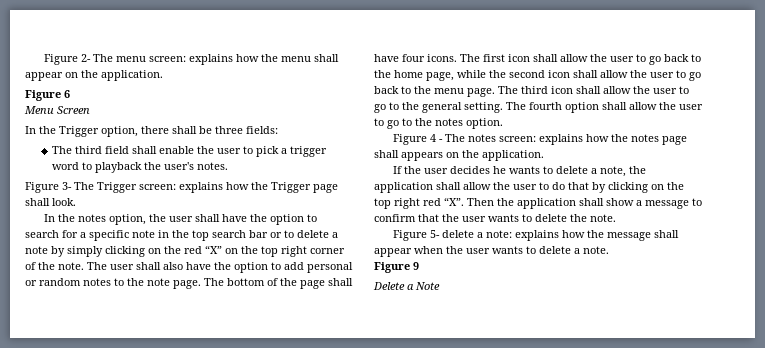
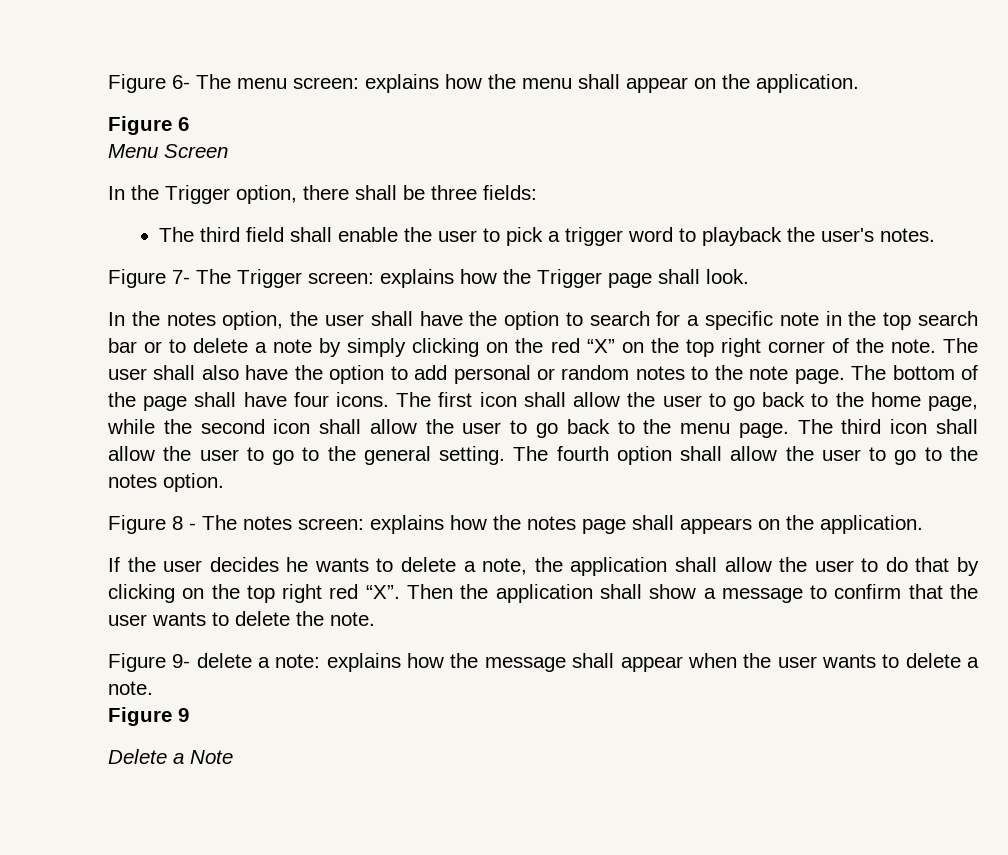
- Figure 2- The menu screen: explains how the menu shall appear on the application.
+ Figure 6- The menu screen: explains how the menu shall appear on the application.
- Figure 3- The Trigger screen: explains how the Trigger page shall look.
+ Figure 7- The Trigger screen: explains how the Trigger page shall look.
- Figure 4 - The notes screen: explains how the notes page shall appears on the application.
+ Figure 8 - The notes screen: explains how the notes page shall appears on the application.
- Figure 5- delete a note: explains how the message shall appear when the user wants to delete a note.
+ Figure 9- delete a note: explains how the message shall appear when the user wants to delete a note.

